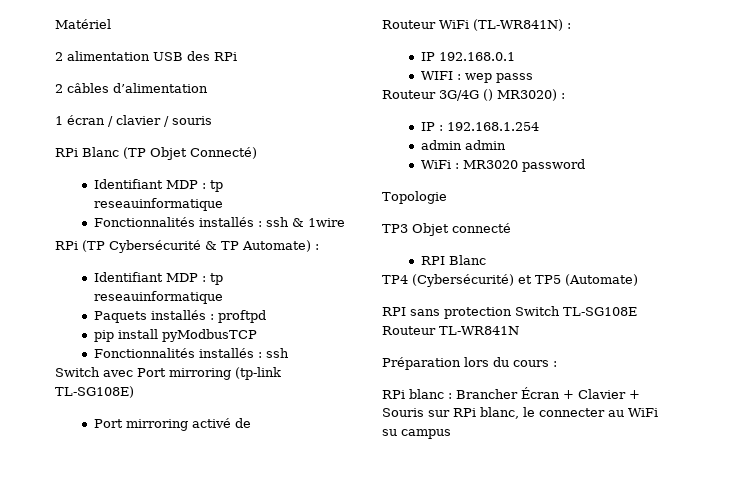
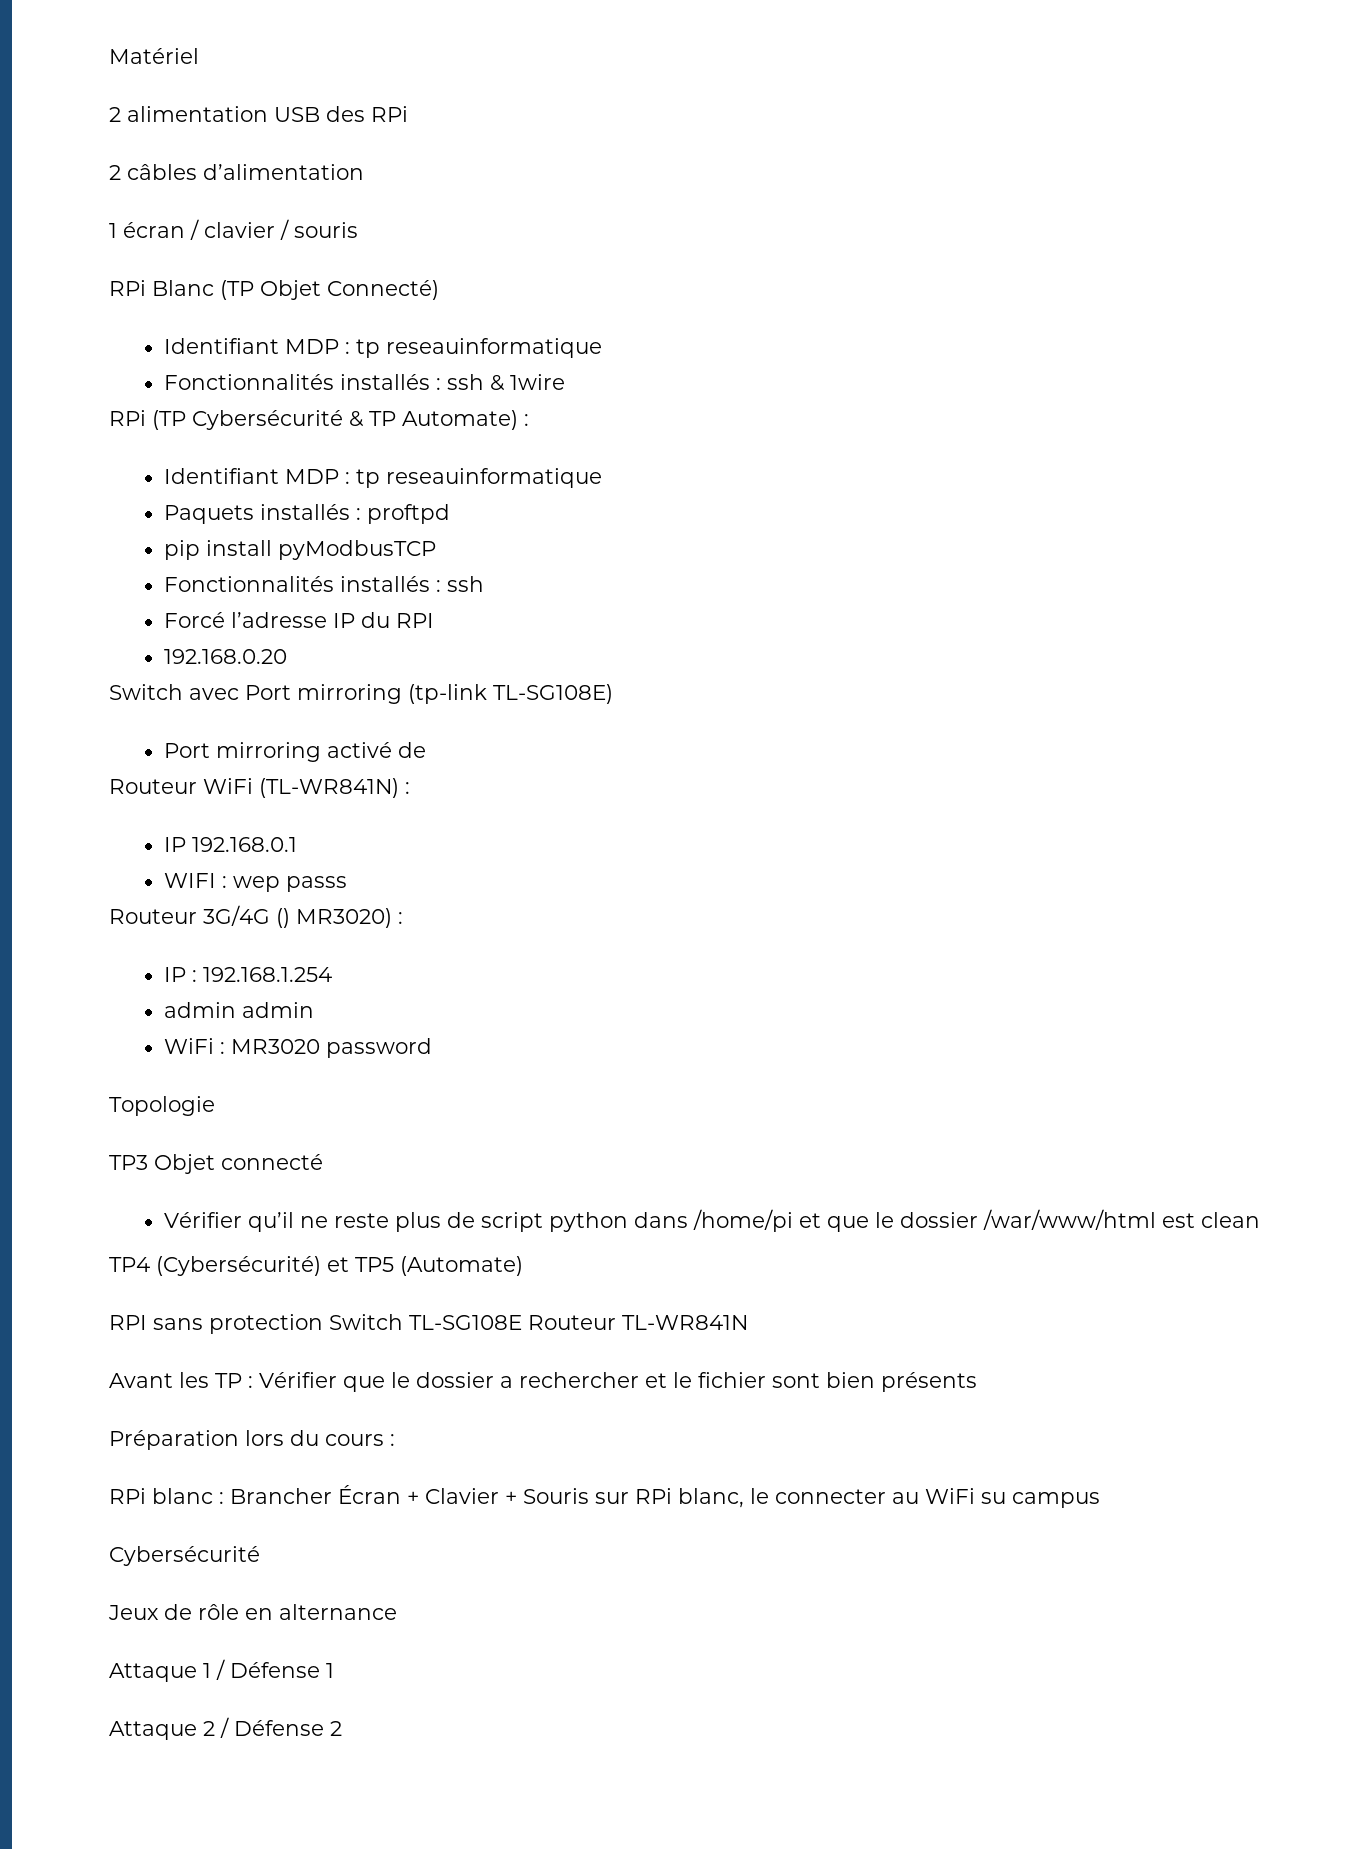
+ Forcé l’adresse IP du RPI
+ 192.168.0.20
- RPI Blanc
+ Vérifier qu’il ne reste plus de script python dans /home/pi et que le dossier /war/www/html est clean
+ Avant les TP : Vérifier que le dossier a rechercher et le fichier sont bien présents
  RPi blanc : Brancher Écran + Clavier + Souris sur RPi blanc, le connecter au WiFi su campus
+ Cybersécurité
+ Jeux de rôle en alternance
+ Attaque 1 / Défense 1
+ Attaque 2 / Défense 2

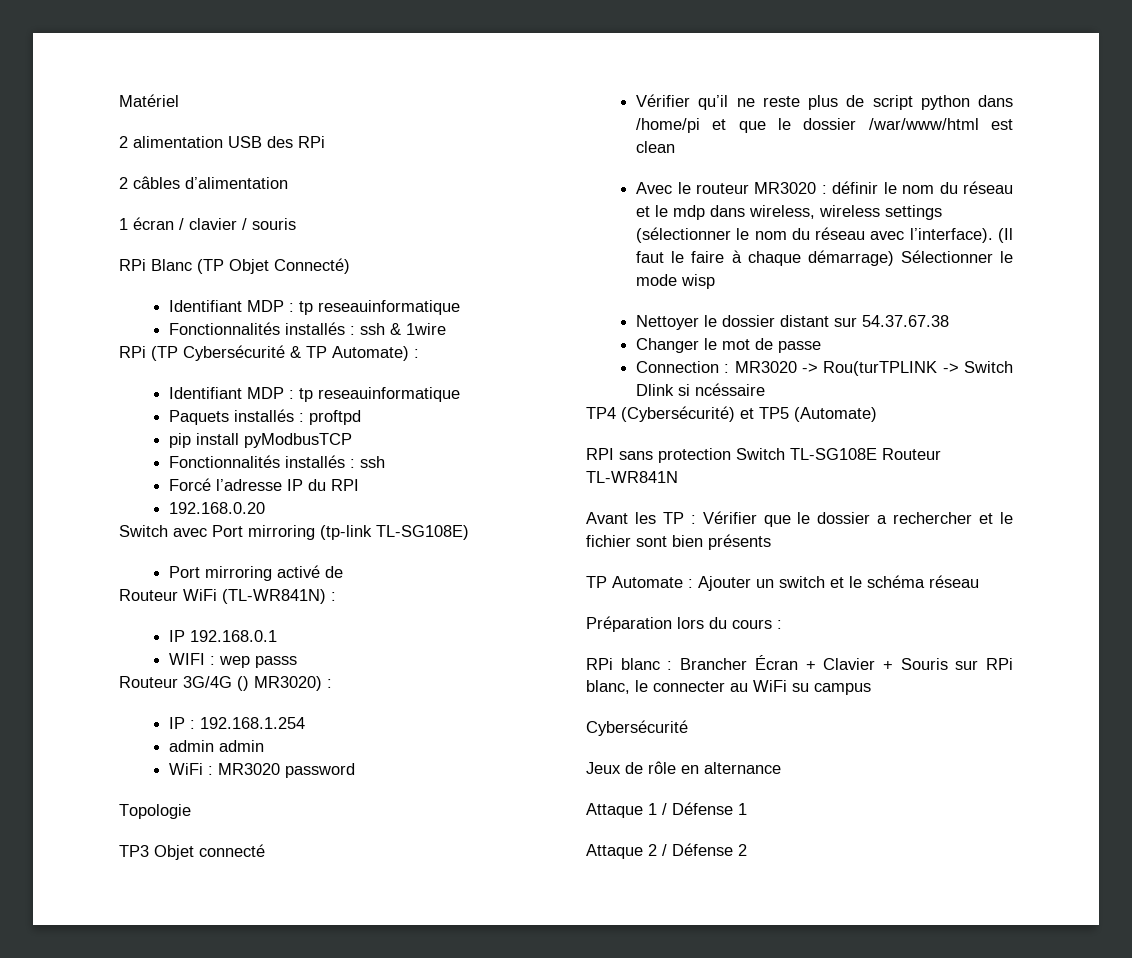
+ Avec le routeur MR3020 : définir le nom du réseau et le mdp dans wireless, wireless settings (sélectionner le nom du réseau avec l’interface). (Il faut le faire à chaque démarrage) Sélectionner le mode wisp
+ Nettoyer le dossier distant sur 54.37.67.38
+ Changer le mot de passe
+ Connection : MR3020 -> Rou(turTPLINK -> Switch Dlink si ncéssaire
+ TP Automate : Ajouter un switch et le schéma réseau

